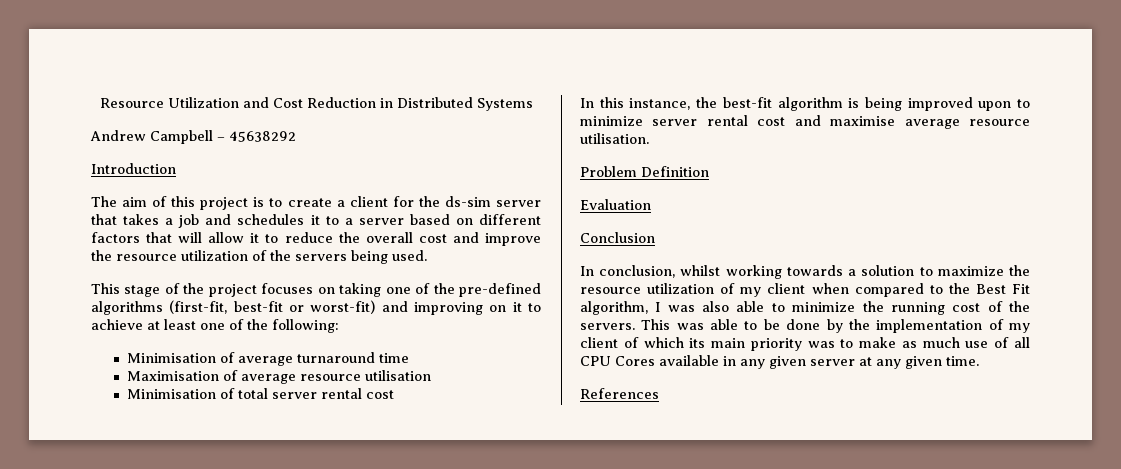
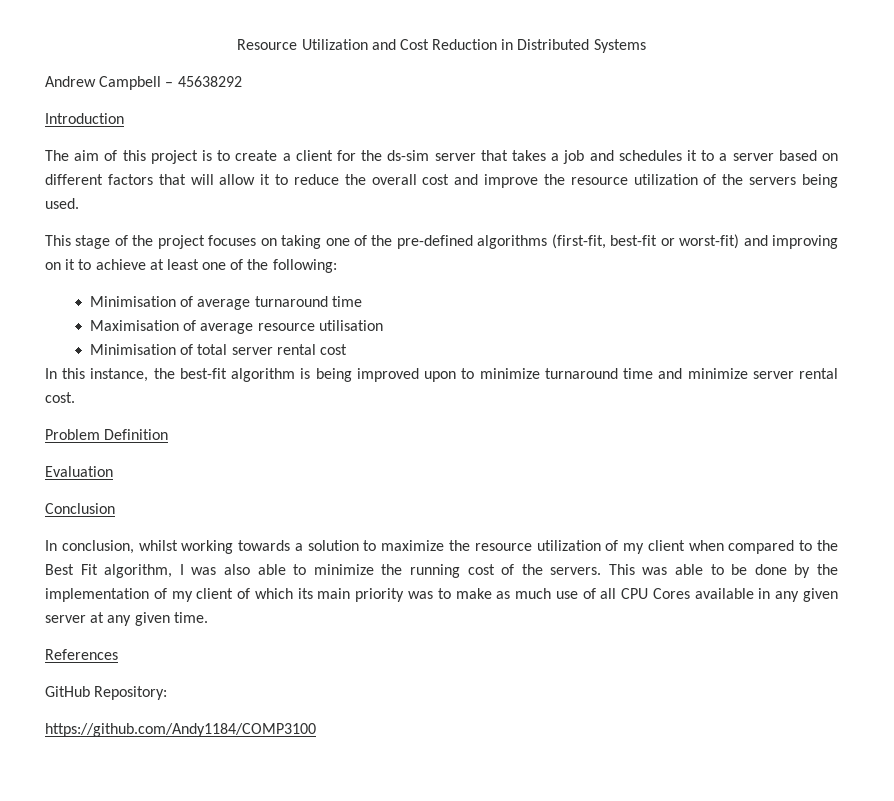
- In this instance, the best-fit algorithm is being improved upon to minimize server rental cost and maximise average resource utilisation.
+ In this instance, the best-fit algorithm is being improved upon to minimize turnaround time and minimize server rental cost.
+ GitHub Repository:
+ https://github.com/Andy1184/COMP3100

